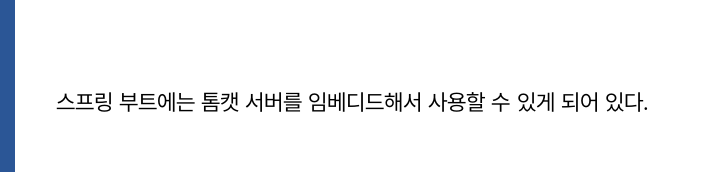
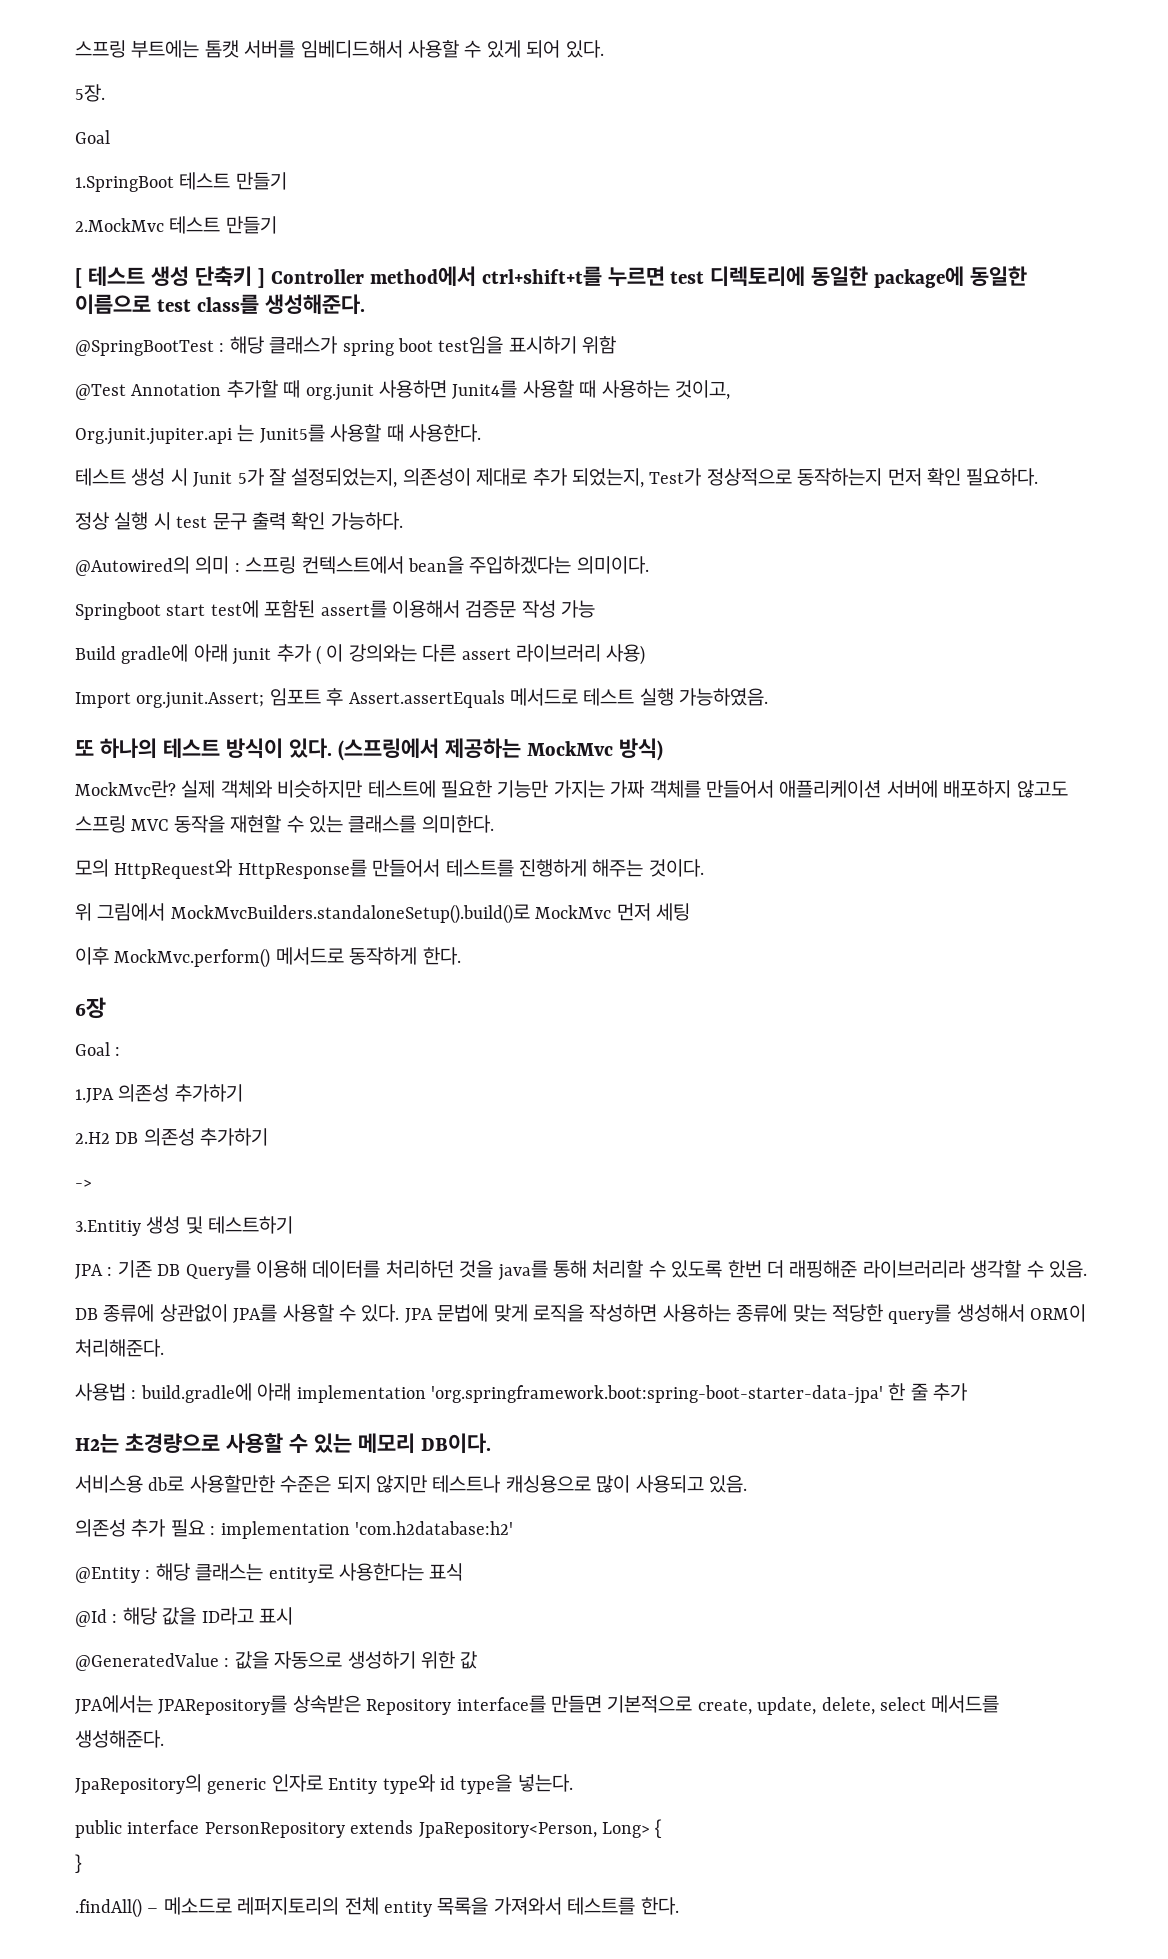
+ 5장.
+ Goal
+ 1.SpringBoot 테스트 만들기
+ 2.MockMvc 테스트 만들기
+ [ 테스트 생성 단축키 ] Controller method에서 ctrl+shift+t를 누르면 test 디렉토리에 동일한 package에 동일한 이름으로 test class를 생성해준다.
+ @SpringBootTest : 해당 클래스가 spring boot test임을 표시하기 위함
+ @Test Annotation 추가할 때 org.junit 사용하면 Junit4를 사용할 때 사용하는 것이고,
+ Org.junit.jupiter.api 는 Junit5를 사용할 때 사용한다.
+ 테스트 생성 시 Junit 5가 잘 설정되었는지, 의존성이 제대로 추가 되었는지, Test가 정상적으로 동작하는지 먼저 확인 필요하다.
+ 정상 실행 시 test 문구 출력 확인 가능하다.
+ @Autowired의 의미 : 스프링 컨텍스트에서 bean을 주입하겠다는 의미이다.
+ Springboot start test에 포함된 assert를 이용해서 검증문 작성 가능
+ Build gradle에 아래 junit 추가 ( 이 강의와는 다른 assert 라이브러리 사용)
+ Import org.junit.Assert; 임포트 후 Assert.assertEquals 메서드로 테스트 실행 가능하였음.
+ 또 하나의 테스트 방식이 있다. (스프링에서 제공하는 MockMvc 방식)
+ MockMvc란? 실제 객체와 비슷하지만 테스트에 필요한 기능만 가지는 가짜 객체를 만들어서 애플리케이션 서버에 배포하지 않고도 스프링 MVC 동작을 재현할 수 있는 클래스를 의미한다.
+ 모의 HttpRequest와 HttpResponse를 만들어서 테스트를 진행하게 해주는 것이다.
+ 위 그림에서 MockMvcBuilders.standaloneSetup().build()로 MockMvc 먼저 세팅
+ 이후 MockMvc.perform() 메서드로 동작하게 한다.
+ 6장
+ Goal :
+ 1.JPA 의존성 추가하기
+ 2.H2 DB 의존성 추가하기
+ ->
+ 3.Entitiy 생성 및 테스트하기
+ JPA : 기존 DB Query를 이용해 데이터를 처리하던 것을 java를 통해 처리할 수 있도록 한번 더 래핑해준 라이브러리라 생각할 수 있음.
+ DB 종류에 상관없이 JPA를 사용할 수 있다. JPA 문법에 맞게 로직을 작성하면 사용하는 종류에 맞는 적당한 query를 생성해서 ORM이 처리해준다.
+ 사용법 : build.gradle에 아래 implementation 'org.springframework.boot:spring-boot-starter-data-jpa' 한 줄 추가
+ H2는 초경량으로 사용할 수 있는 메모리 DB이다.
+ 서비스용 db로 사용할만한 수준은 되지 않지만 테스트나 캐싱용으로 많이 사용되고 있음.
+ 의존성 추가 필요 : implementation 'com.h2database:h2'
+ @Entity : 해당 클래스는 entity로 사용한다는 표식
+ @Id : 해당 값을 ID라고 표시
+ @GeneratedValue : 값을 자동으로 생성하기 위한 값
+ JPA에서는 JPARepository를 상속받은 Repository interface를 만들면 기본적으로 create, update, delete, select 메서드를 생성해준다.
+ JpaRepository의 generic 인자로 Entity type와 id type을 넣는다.
+ public interface PersonRepository extends JpaRepository<Person, Long> {
+ }
+ .findAll() – 메소드로 레퍼지토리의 전체 entity 목록을 가져와서 테스트를 한다.

